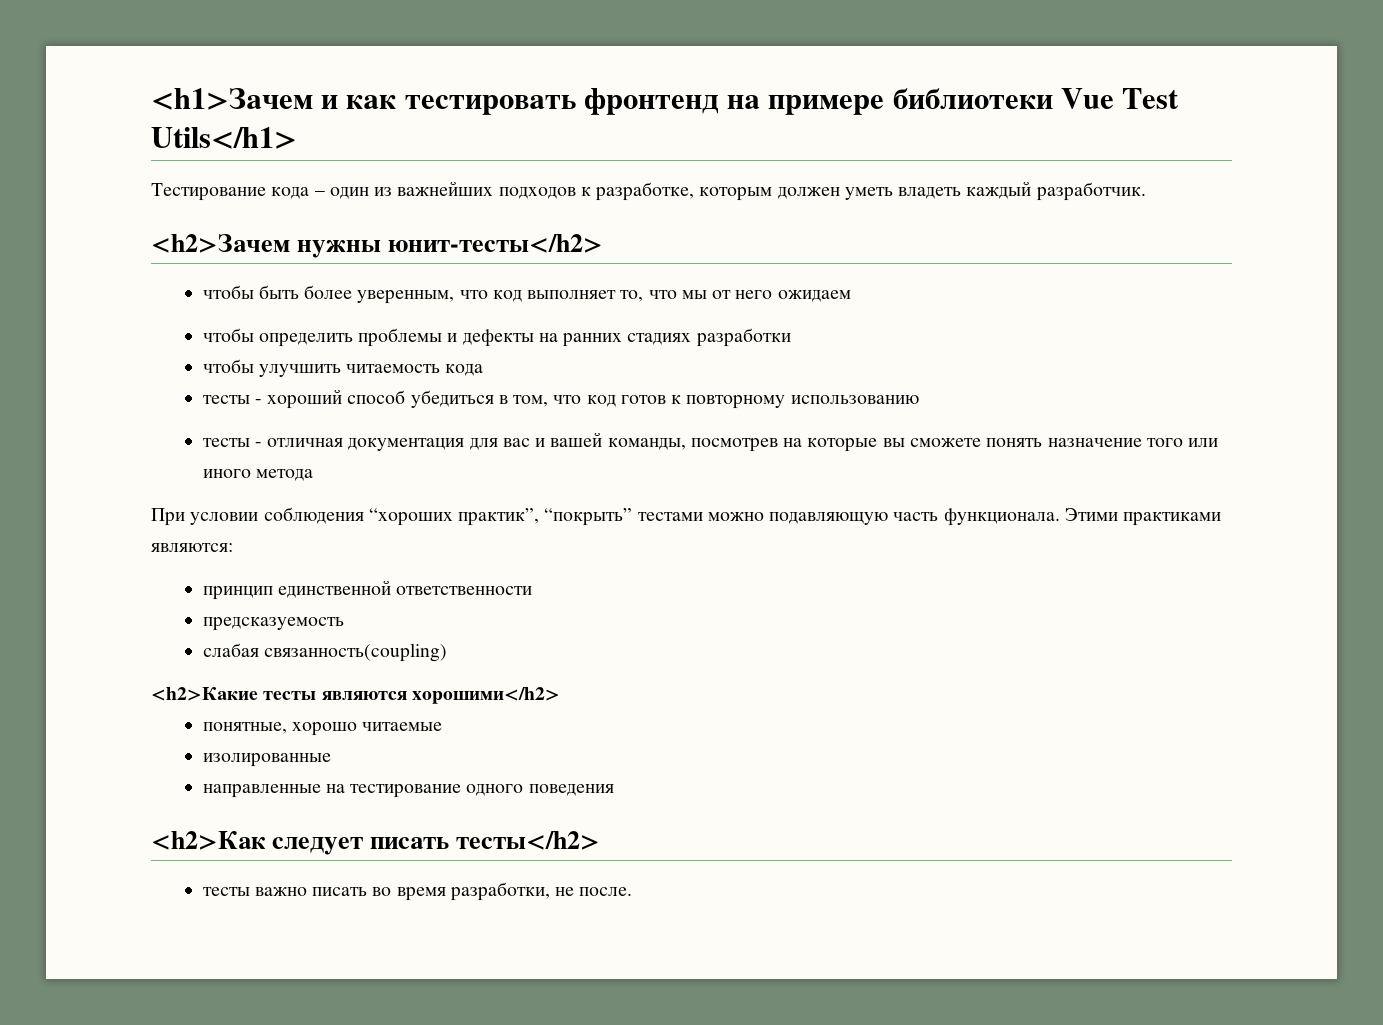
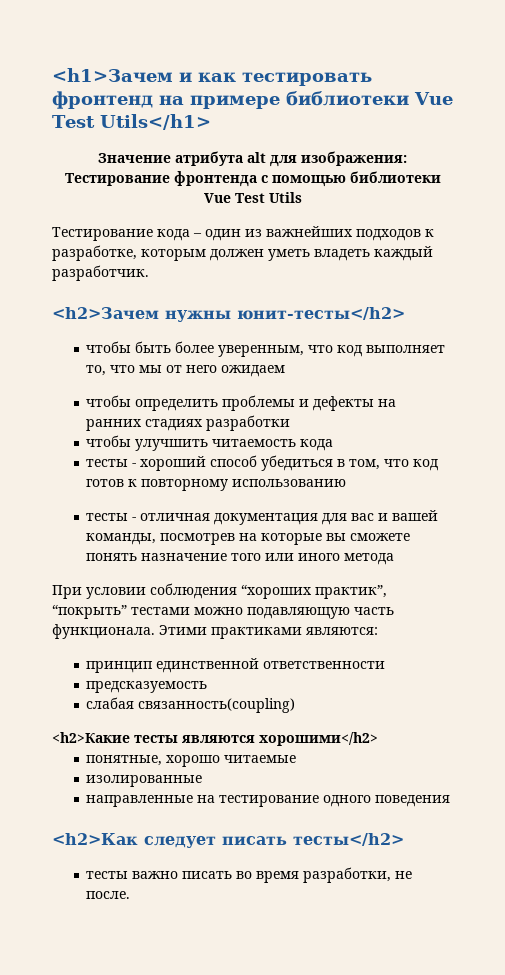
+ Значение атрибута alt для изображения: Тестирование фронтенда с помощью библиотеки Vue Test Utils

